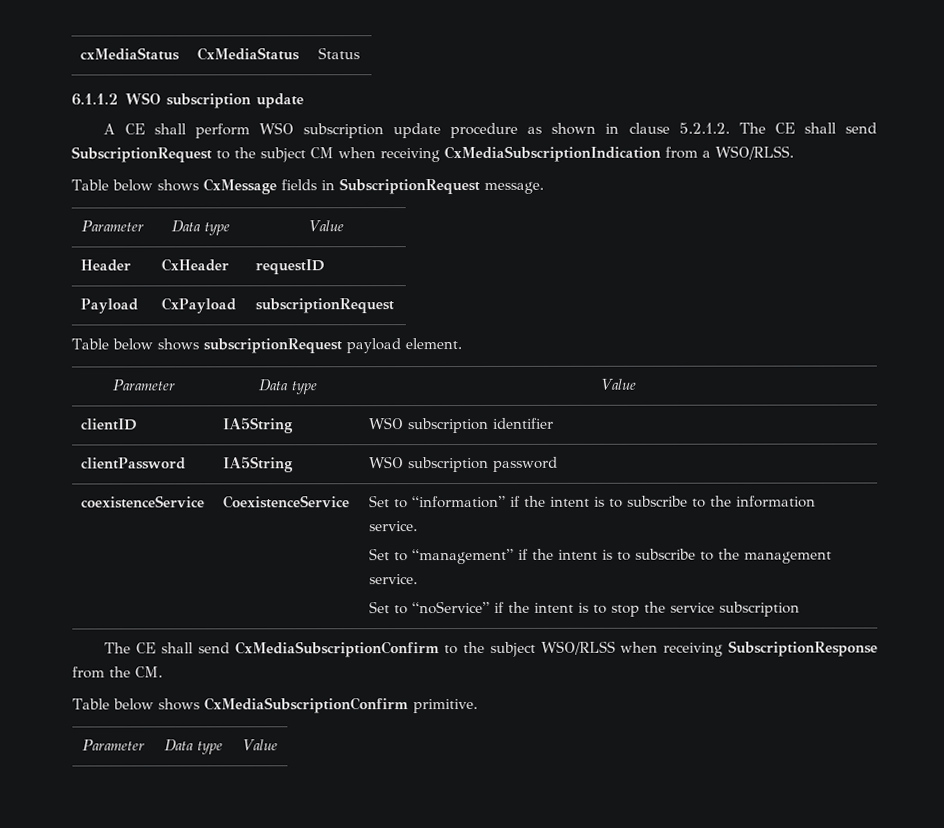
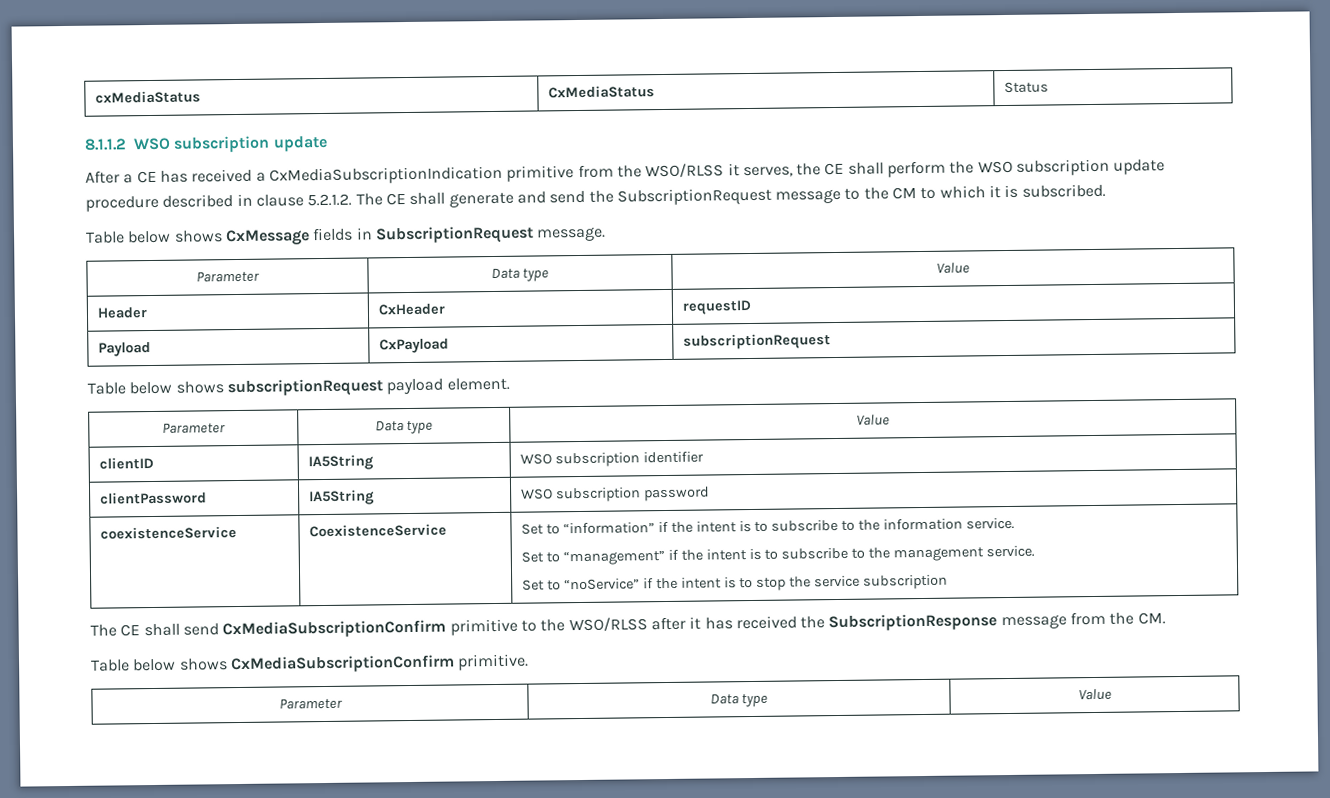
- 6.1.1.2 WSO subscription update
+ 8.1.1.2 WSO subscription update
- A CE shall perform WSO subscription update procedure as shown in clause 5.2.1.2. The CE shall send SubscriptionRequest to the subject CM when receiving CxMediaSubscriptionIndication from a WSO/RLSS.
+ After a CE has received a CxMediaSubscriptionIndication primitive from the WSO/RLSS it serves, the CE shall perform the WSO subscription update procedure described in clause 5.2.1.2. The CE shall generate and send the SubscriptionRequest message to the CM to which it is subscribed.
- The CE shall send CxMediaSubscriptionConfirm to the subject WSO/RLSS when receiving SubscriptionResponse from the CM.
+ The CE shall send CxMediaSubscriptionConfirm primitive to the WSO/RLSS after it has received the SubscriptionResponse message from the CM.

